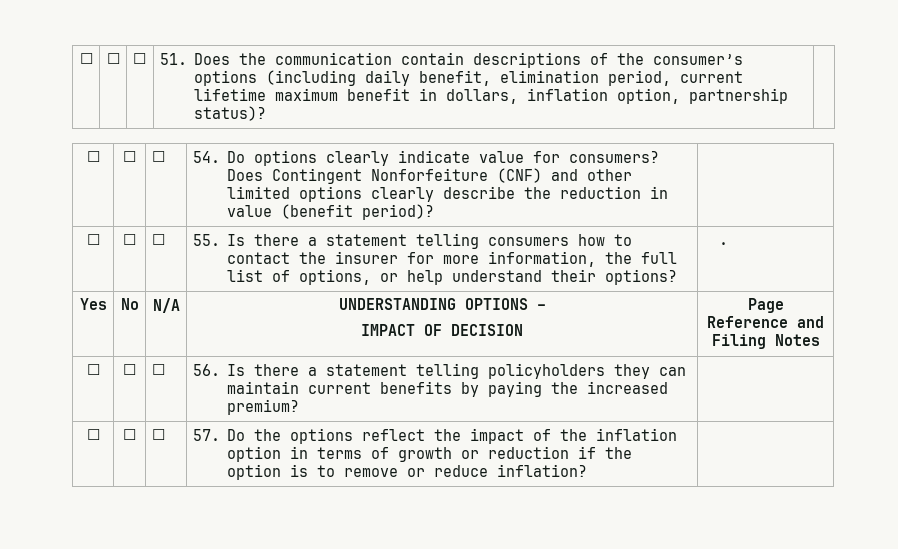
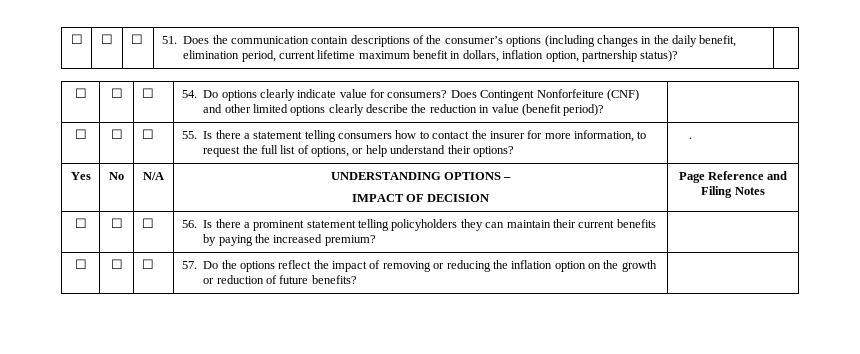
- ☐ | ☐ | ☐ | 51. Does the communication contain descriptions of the consumer’s options (including daily benefit, elimination period, current lifetime maximum benefit in dollars, inflation option, partnership status)? |
+ ☐ | ☐ | ☐ | 51. Does the communication contain descriptions of the consumer’s options (including changes in the daily benefit, elimination period, current lifetime maximum benefit in dollars, inflation option, partnership status)? |
- ☐ | ☐ | ☐ | 55. Is there a statement telling consumers how to contact the insurer for more information, the full list of options, or help understand their options? | .
+ ☐ | ☐ | ☐ | 55. Is there a statement telling consumers how to contact the insurer for more information, to request the full list of options, or help understand their options? | .
- ☐ | ☐ | ☐ | 56. Is there a statement telling policyholders they can maintain current benefits by paying the increased premium? |
+ ☐ | ☐ | ☐ | 56. Is there a prominent statement telling policyholders they can maintain their current benefits by paying the increased premium? |
- ☐ | ☐ | ☐ | 57. Do the options reflect the impact of the inflation option in terms of growth or reduction if the option is to remove or reduce inflation? |
+ ☐ | ☐ | ☐ | 57. Do the options reflect the impact of removing or reducing the inflation option on the growth or reduction of future benefits? |

